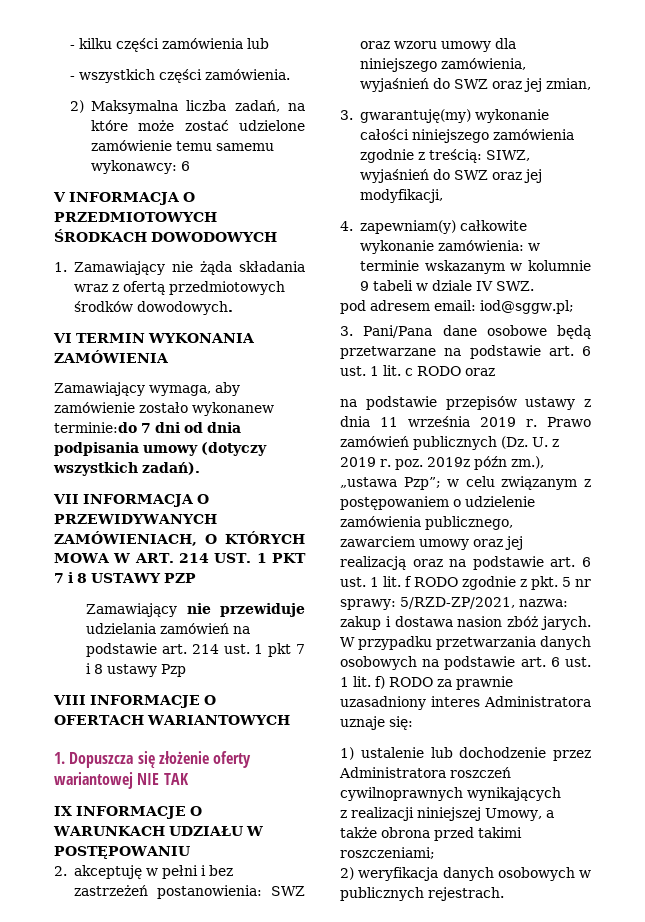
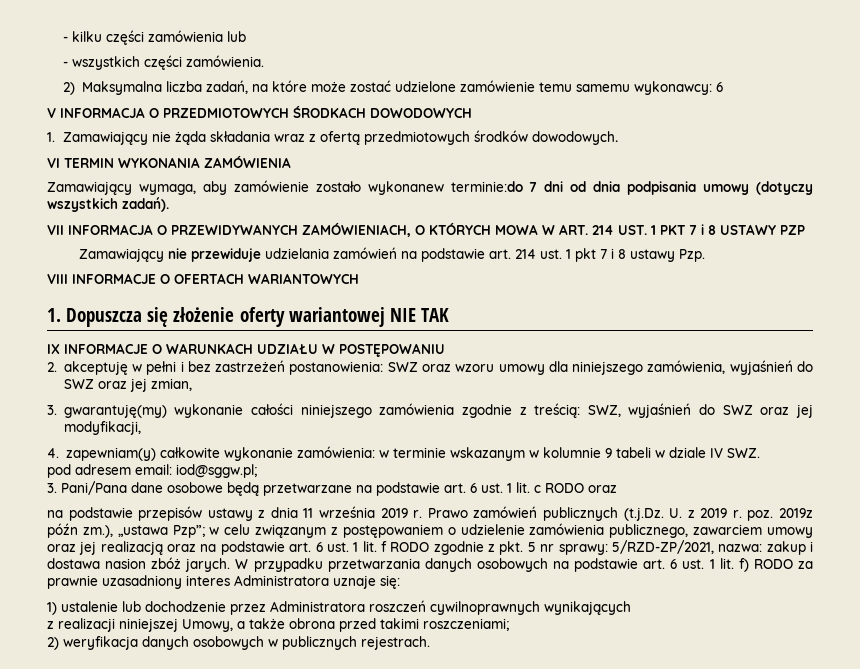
- Zamawiający nie przewiduje udzielania zamówień na podstawie art. 214 ust. 1 pkt 7 i 8 ustawy Pzp
+ Zamawiający nie przewiduje udzielania zamówień na podstawie art. 214 ust. 1 pkt 7 i 8 ustawy Pzp.
- 3. gwarantuję(my) wykonanie całości niniejszego zamówienia zgodnie z treścią: SIWZ, wyjaśnień do SWZ oraz jej modyfikacji,
+ 3. gwarantuję(my) wykonanie całości niniejszego zamówienia zgodnie z treścią: SWZ, wyjaśnień do SWZ oraz jej modyfikacji,
- Prawo zamówień publicznych (Dz. U. z 2019 r. poz. 2019z późn zm.), „ustawa Pzp”; w celu związanym z postępowaniem o udzielenie zamówienia publicznego, zawarciem umowy oraz jej realizacją oraz na podstawie art. 6 ust. 1 lit. f RODO zgodnie z pkt. 5 nr sprawy: 5/RZD-ZP/2021, nazwa: zakup i dostawa nasion zbóż jarych.
+ Prawo zamówień publicznych (t.j.Dz. U. z 2019 r. poz. 2019z późn zm.), „ustawa Pzp”; w celu związanym z postępowaniem o udzielenie zamówienia publicznego, zawarciem umowy oraz jej realizacją oraz na podstawie art. 6 ust. 1 lit. f RODO zgodnie z pkt. 5 nr sprawy: 5/RZD-ZP/2021, nazwa: zakup i dostawa nasion zbóż jarych.

